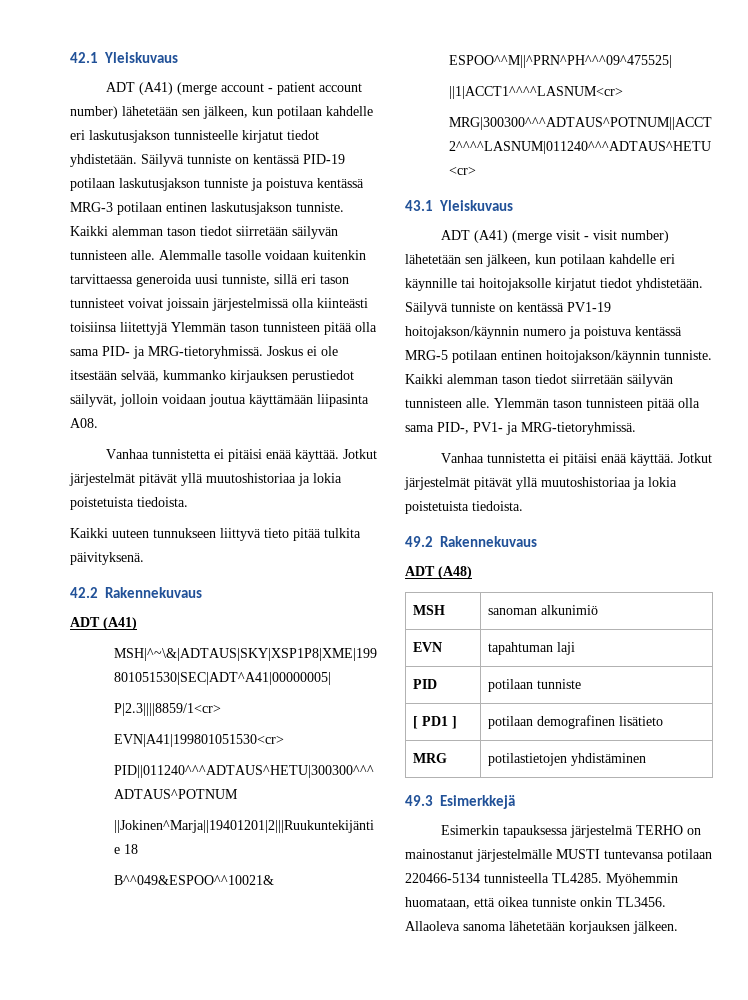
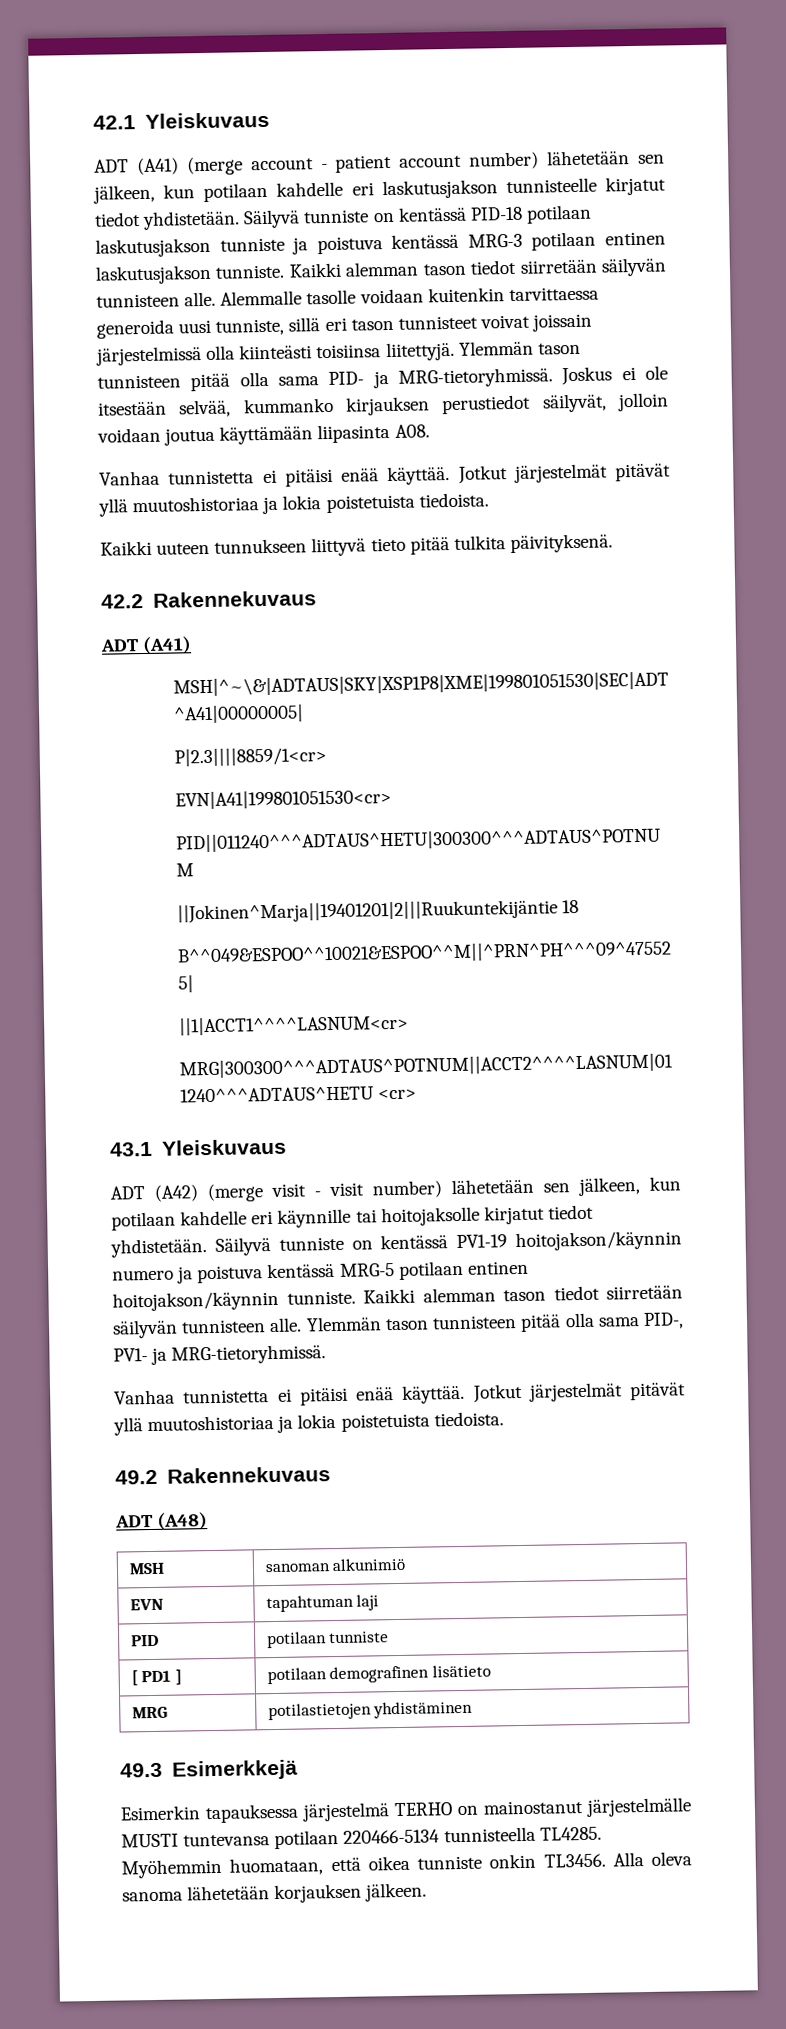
- Säilyvä tunniste on kentässä PID-19 potilaan laskutusjakson tunniste ja poistuva kentässä MRG-3 potilaan entinen laskutusjakson tunniste.
+ Säilyvä tunniste on kentässä PID-18 potilaan laskutusjakson tunniste ja poistuva kentässä MRG-3 potilaan entinen laskutusjakson tunniste.
- Alemmalle tasolle voidaan kuitenkin tarvittaessa generoida uusi tunniste, sillä eri tason tunnisteet voivat joissain järjestelmissä olla kiinteästi toisiinsa liitettyjä Ylemmän tason tunnisteen pitää olla sama PID- ja MRG-tietoryhmissä.
+ Alemmalle tasolle voidaan kuitenkin tarvittaessa generoida uusi tunniste, sillä eri tason tunnisteet voivat joissain järjestelmissä olla kiinteästi toisiinsa liitettyjä. Ylemmän tason tunnisteen pitää olla sama PID- ja MRG-tietoryhmissä.
- ADT (A41) (merge visit - visit number) lähetetään sen jälkeen, kun potilaan kahdelle eri käynnille tai hoitojaksolle kirjatut tiedot yhdistetään.
+ ADT (A42) (merge visit - visit number) lähetetään sen jälkeen, kun potilaan kahdelle eri käynnille tai hoitojaksolle kirjatut tiedot yhdistetään.
- Allaoleva sanoma lähetetään korjauksen jälkeen.
+ Alla oleva sanoma lähetetään korjauksen jälkeen.

